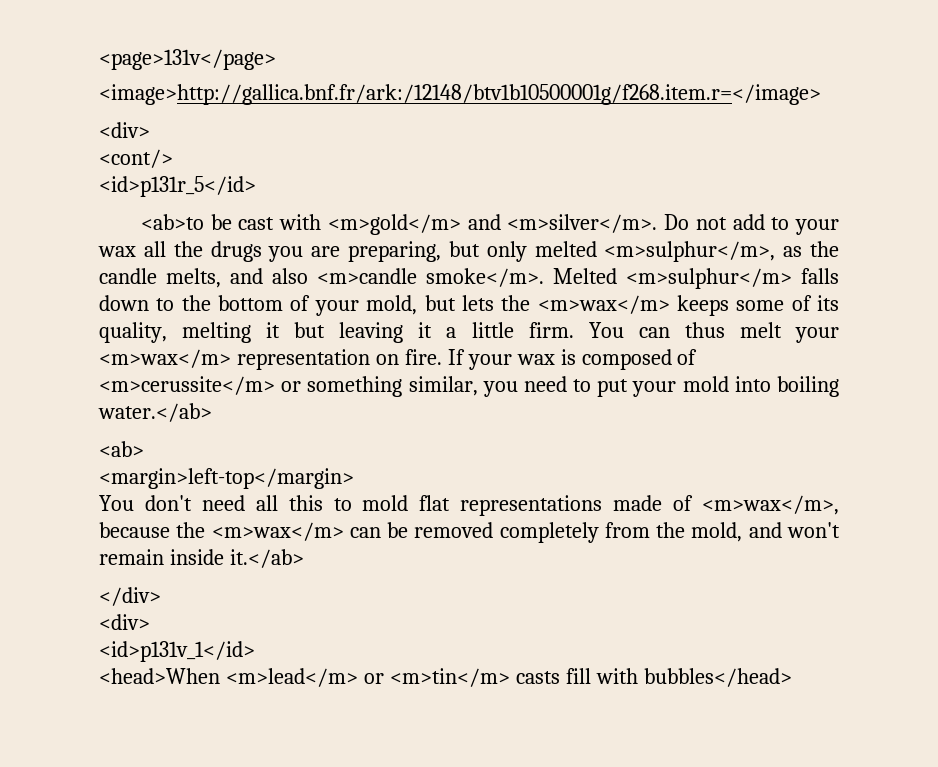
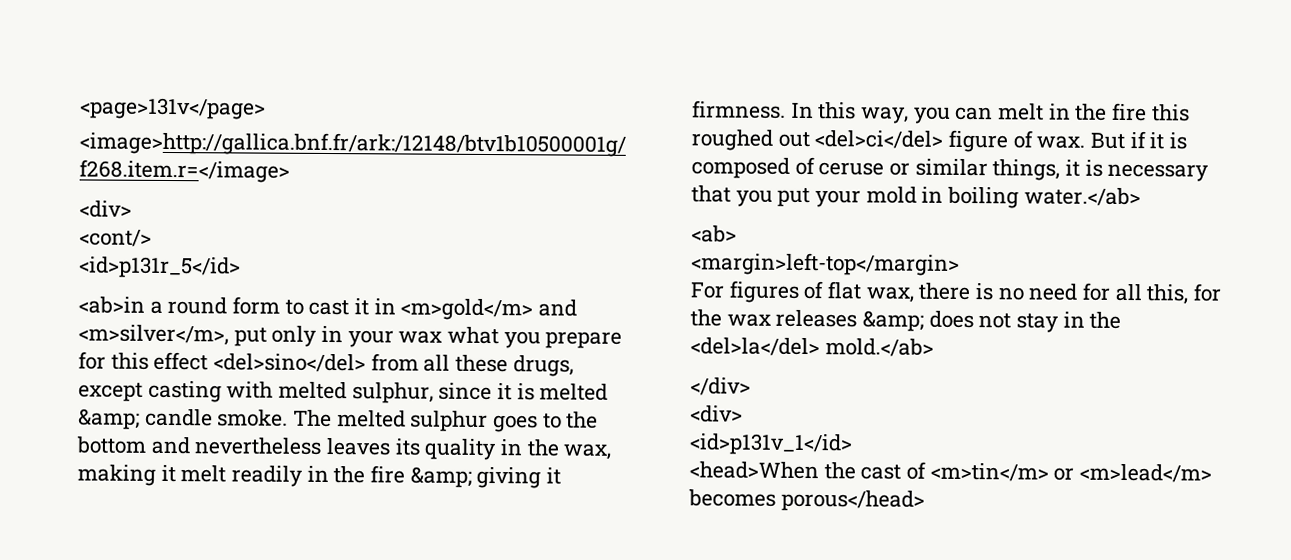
- <ab>to be cast with <m>gold</m> and <m>silver</m>. Do not add to your wax all the drugs you are preparing, but only melted <m>sulphur</m>, as the candle melts, and also <m>candle smoke</m>. Melted <m>sulphur</m> falls down to the bottom of your mold, but lets the <m>wax</m> keeps some of its quality, melting it but leaving it a little firm. You can thus melt your <m>wax</m> representation on fire. If your wax is composed of <m>cerussite</m> or something similar, you need to put your mold into boiling water.</ab>
+ <ab>in a round form to cast it in <m>gold</m> and <m>silver</m>, put only in your wax what you prepare for this effect <del>sino</del> from all these drugs, except casting with melted sulphur, since it is melted &amp; candle smoke. The melted sulphur goes to the bottom and nevertheless leaves its quality in the wax, making it melt readily in the fire &amp; giving it firmness. In this way, you can melt in the fire this roughed out <del>ci</del> figure of wax. But if it is composed of ceruse or similar things, it is necessary that you put your mold in boiling water.</ab>
- You don't need all this to mold flat representations made of <m>wax</m>, because the <m>wax</m> can be removed completely from the mold, and won't remain inside it.</ab>
+ For figures of flat wax, there is no need for all this, for the wax releases &amp; does not stay in the <del>la</del> mold.</ab>
  </div>
  <div>
  <id>p131v_1</id>
- <head>When <m>lead</m> or <m>tin</m> casts fill with bubbles</head>
+ <head>When the cast of <m>tin</m> or <m>lead</m> becomes porous</head>

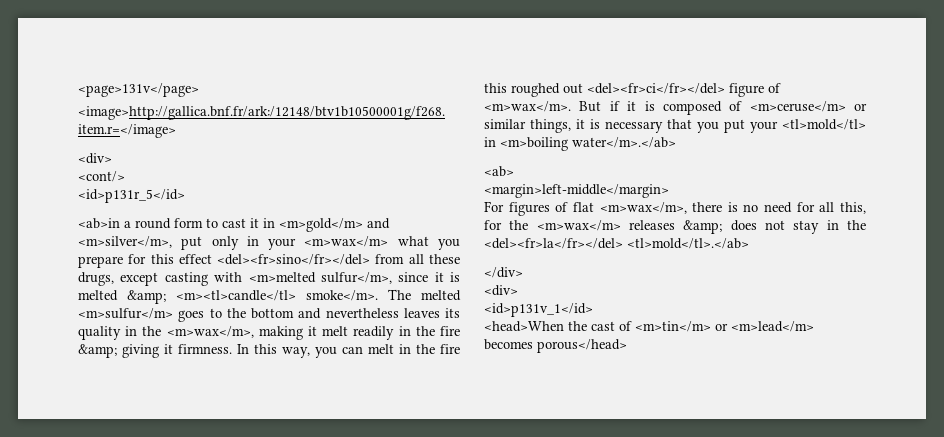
- <ab>in a round form to cast it in <m>gold</m> and <m>silver</m>, put only in your wax what you prepare for this effect <del>sino</del> from all these drugs, except casting with melted sulphur, since it is melted &amp; candle smoke.
+ <ab>in a round form to cast it in <m>gold</m> and <m>silver</m>, put only in your <m>wax</m> what you prepare for this effect <del><fr>sino</fr></del> from all these drugs, except casting with <m>melted sulfur</m>, since it is melted &amp; <m><tl>candle</tl> smoke</m>.
- The melted sulphur goes to the bottom and nevertheless leaves its quality in the wax, making it melt readily in the fire &amp; giving it firmness.
+ The melted <m>sulfur</m> goes to the bottom and nevertheless leaves its quality in the <m>wax</m>, making it melt readily in the fire &amp; giving it firmness.
- In this way, you can melt in the fire this roughed out <del>ci</del> figure of wax.
+ In this way, you can melt in the fire this roughed out <del><fr>ci</fr></del> figure of <m>wax</m>.
- But if it is composed of ceruse or similar things, it is necessary that you put your mold in boiling water.</ab>
+ But if it is composed of <m>ceruse</m> or similar things, it is necessary that you put your <tl>mold</tl> in <m>boiling water</m>.</ab>
- <margin>left-top</margin>
+ <margin>left-middle</margin>
- For figures of flat wax, there is no need for all this, for the wax releases &amp; does not stay in the <del>la</del> mold.</ab>
+ For figures of flat <m>wax</m>, there is no need for all this, for the <m>wax</m> releases &amp; does not stay in the <del><fr>la</fr></del> <tl>mold</tl>.</ab>

